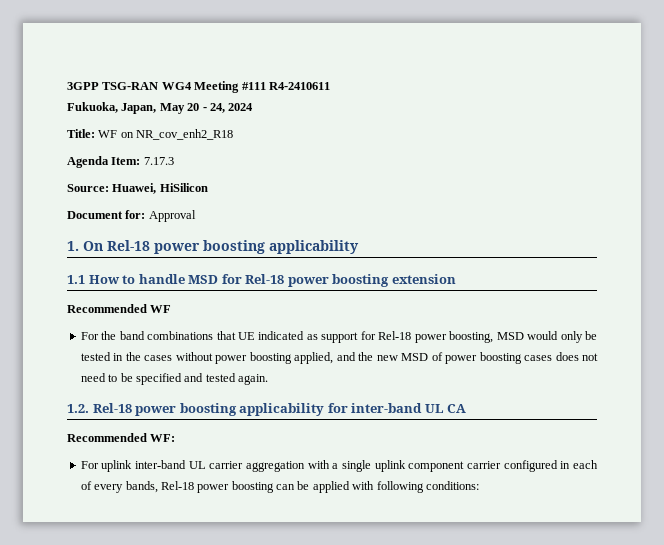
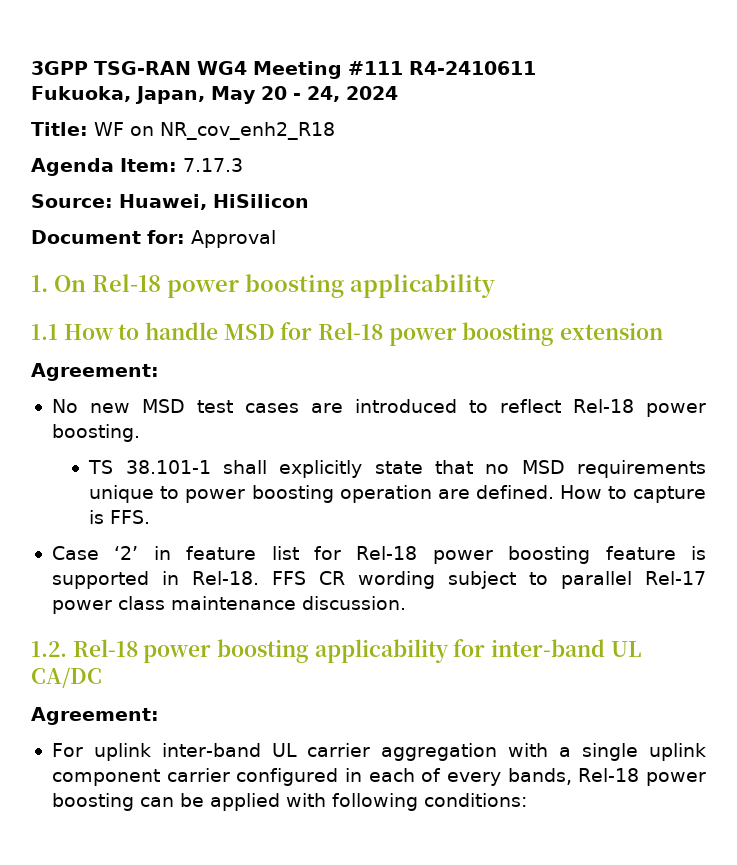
  1.1 How to handle MSD for Rel-18 power boosting extension
- Recommended WF
- For the band combinations that UE indicated as support for Rel-18 power boosting, MSD would only be tested in the cases without power boosting applied, and the new MSD of power boosting cases does not need to be specified and tested again.
+ Agreement:
+ No new MSD test cases are introduced to reflect Rel-18 power boosting.
+ TS 38.101-1 shall explicitly state that no MSD requirements unique to power boosting operation are defined. How to capture is FFS.
+ Case ‘2’ in feature list for Rel-18 power boosting feature is supported in Rel-18. FFS CR wording subject to parallel Rel-17 power class maintenance discussion.
- 1.2. Rel-18 power boosting applicability for inter-band UL CA
- Recommended WF:
+ 1.2. Rel-18 power boosting applicability for inter-band UL CA/DC
+ Agreement:

